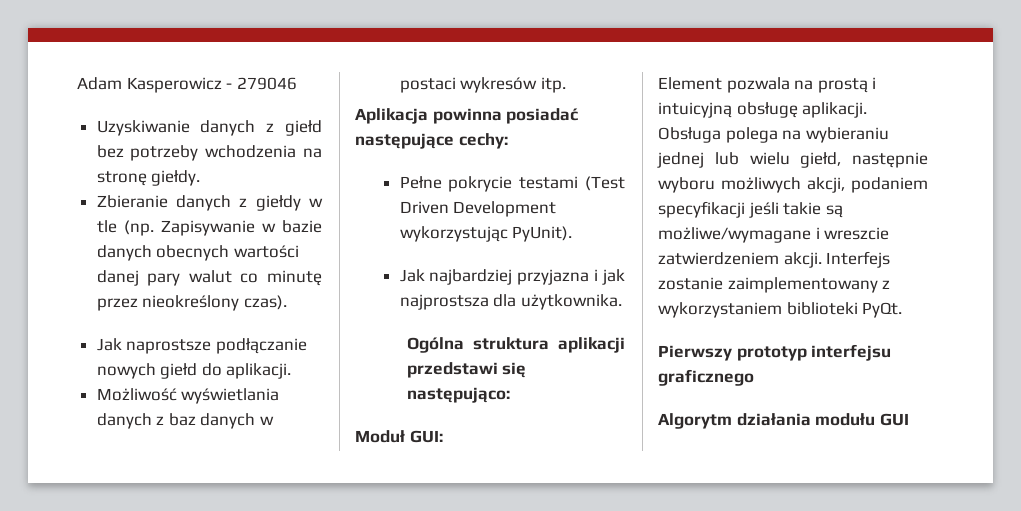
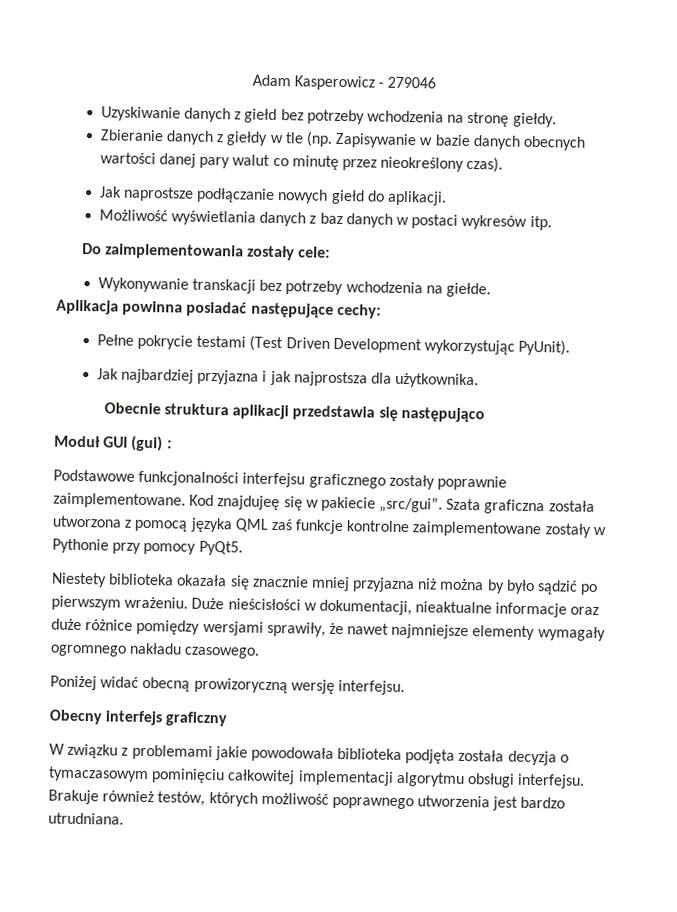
+ Do zaimplementowania zostały cele:
+ Wykonywanie transkacji bez potrzeby wchodzenia na giełde.
- Ogólna struktura aplikacji przedstawi się następująco:
- Moduł GUI:
- Element pozwala na prostą i intuicyjną obsługę aplikacji. Obsługa polega na wybieraniu jednej lub wielu giełd, następnie wyboru możliwych akcji, podaniem specyfikacji jeśli takie są możliwe/wymagane i wreszcie zatwierdzeniem akcji. Interfejs zostanie zaimplementowany z wykorzystaniem biblioteki PyQt.
- Pierwszy prototyp interfejsu graficznego
- Algorytm działania modułu GUI
+ Obecnie struktura aplikacji przedstawia się następująco
+ Moduł GUI (gui) :
+ Podstawowe funkcjonalności interfejsu graficznego zostały poprawnie zaimplementowane. Kod znajdujeę się w pakiecie „src/gui”. Szata graficzna została utworzona z pomocą języka QML zaś funkcje kontrolne zaimplementowane zostały w Pythonie przy pomocy PyQt5.
+ Niestety biblioteka okazała się znacznie mniej przyjazna niż można by było sądzić po pierwszym wrażeniu. Duże nieścisłości w dokumentacji, nieaktualne informacje oraz duże różnice pomiędzy wersjami sprawiły, że nawet najmniejsze elementy wymagały ogromnego nakładu czasowego.
+ Poniżej widać obecną prowizoryczną wersję interfejsu.
+ Obecny interfejs graficzny
+ W związku z problemami jakie powodowała biblioteka podjęta została decyzja o tymaczasowym pominięciu całkowitej implementacji algorytmu obsługi interfejsu. Brakuje również testów, których możliwość poprawnego utworzenia jest bardzo utrudniana.

